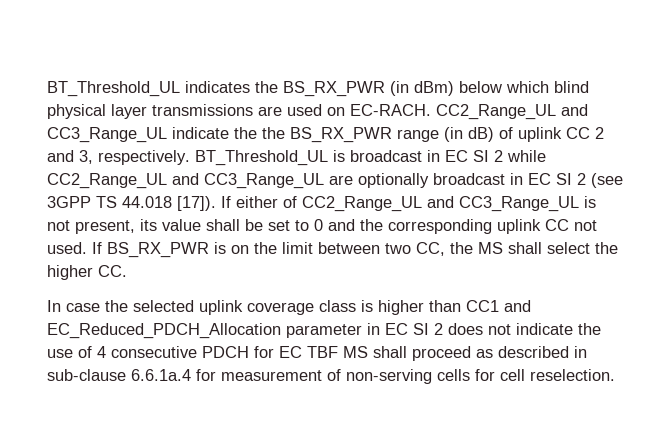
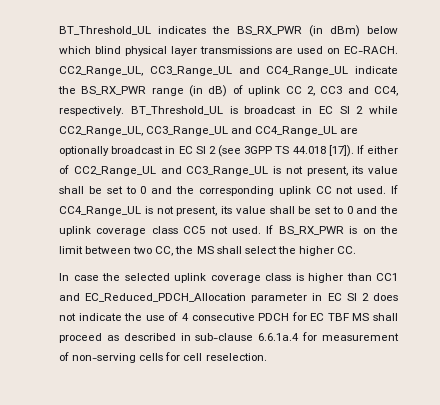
- CC2_Range_UL and CC3_Range_UL indicate the the BS_RX_PWR range (in dB) of uplink CC 2 and 3, respectively.
+ CC2_Range_UL, CC3_Range_UL and CC4_Range_UL indicate the BS_RX_PWR range (in dB) of uplink CC 2, CC3 and CC4, respectively.
- BT_Threshold_UL is broadcast in EC SI 2 while CC2_Range_UL and CC3_Range_UL are optionally broadcast in EC SI 2 (see 3GPP TS 44.018 [17]).
+ BT_Threshold_UL is broadcast in EC SI 2 while CC2_Range_UL, CC3_Range_UL and CC4_Range_UL are optionally broadcast in EC SI 2 (see 3GPP TS 44.018 [17]).
- If BS_RX_PWR is on the limit between two CC, the MS shall select the higher CC.
+ If CC4_Range_UL is not present, its value shall be set to 0 and the uplink coverage class CC5 not used. If BS_RX_PWR is on the limit between two CC, the MS shall select the higher CC.

